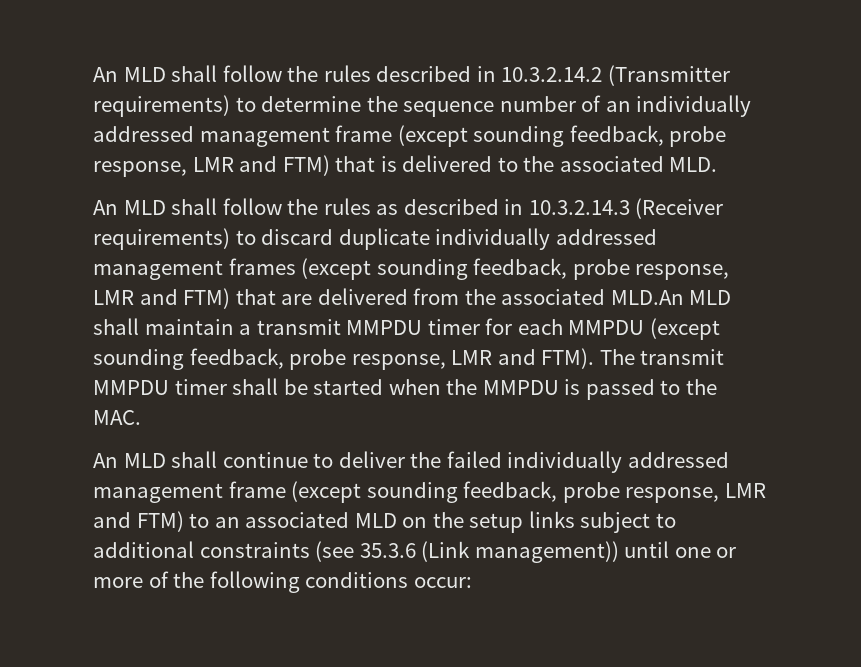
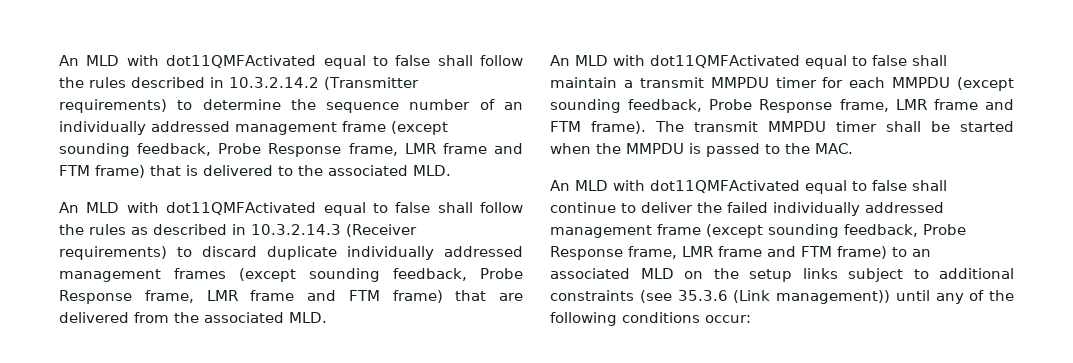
- An MLD shall follow the rules described in 10.3.2.14.2 (Transmitter requirements) to determine the sequence number of an individually addressed management frame (except sounding feedback, probe response, LMR and FTM) that is delivered to the associated MLD.
+ An MLD with dot11QMFActivated equal to false shall follow the rules described in 10.3.2.14.2 (Transmitter requirements) to determine the sequence number of an individually addressed management frame (except sounding feedback, Probe Response frame, LMR frame and FTM frame) that is delivered to the associated MLD.
- An MLD shall follow the rules as described in 10.3.2.14.3 (Receiver requirements) to discard duplicate individually addressed management frames (except sounding feedback, probe response, LMR and FTM) that are delivered from the associated MLD.An MLD shall maintain a transmit MMPDU timer for each MMPDU (except sounding feedback, probe response, LMR and FTM).
+ An MLD with dot11QMFActivated equal to false shall follow the rules as described in 10.3.2.14.3 (Receiver requirements) to discard duplicate individually addressed management frames (except sounding feedback, Probe Response frame, LMR frame and FTM frame) that are delivered from the associated MLD.
+ An MLD with dot11QMFActivated equal to false shall maintain a transmit MMPDU timer for each MMPDU (except sounding feedback, Probe Response frame, LMR frame and FTM frame).
- An MLD shall continue to deliver the failed individually addressed management frame (except sounding feedback, probe response, LMR and FTM) to an associated MLD on the setup links subject to additional constraints (see 35.3.6 (Link management)) until one or more of the following conditions occur:
+ An MLD with dot11QMFActivated equal to false shall continue to deliver the failed individually addressed management frame (except sounding feedback, Probe Response frame, LMR frame and FTM frame) to an associated MLD on the setup links subject to additional constraints (see 35.3.6 (Link management)) until any of the following conditions occur:

